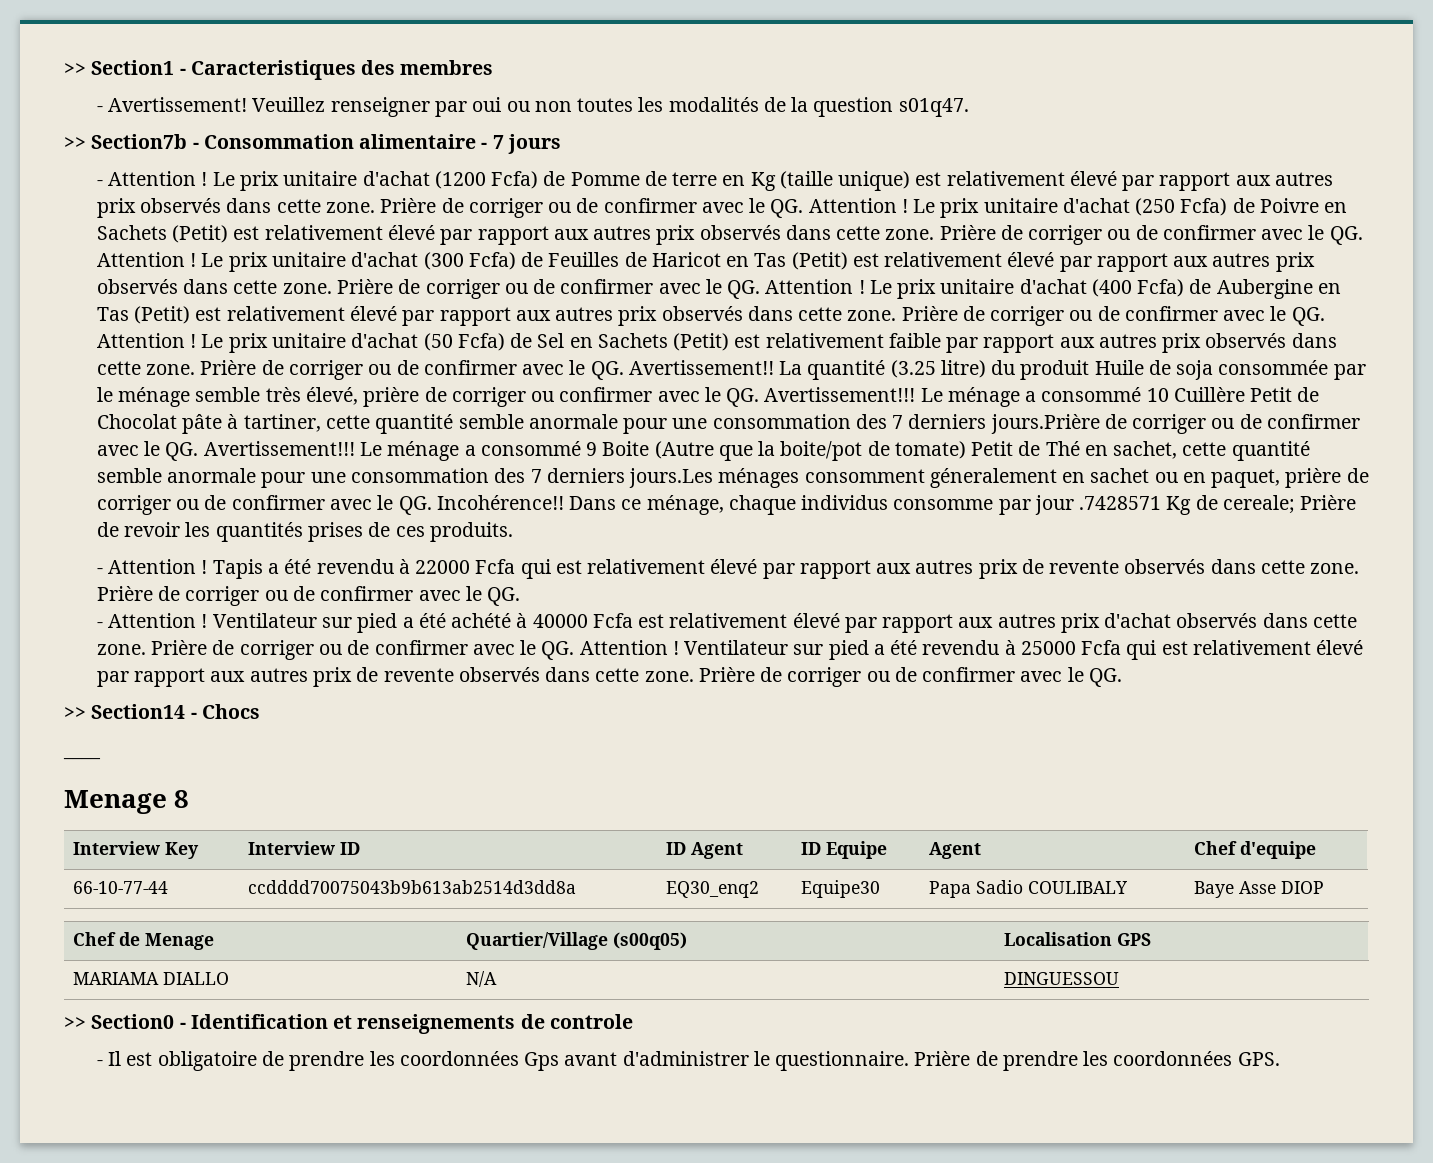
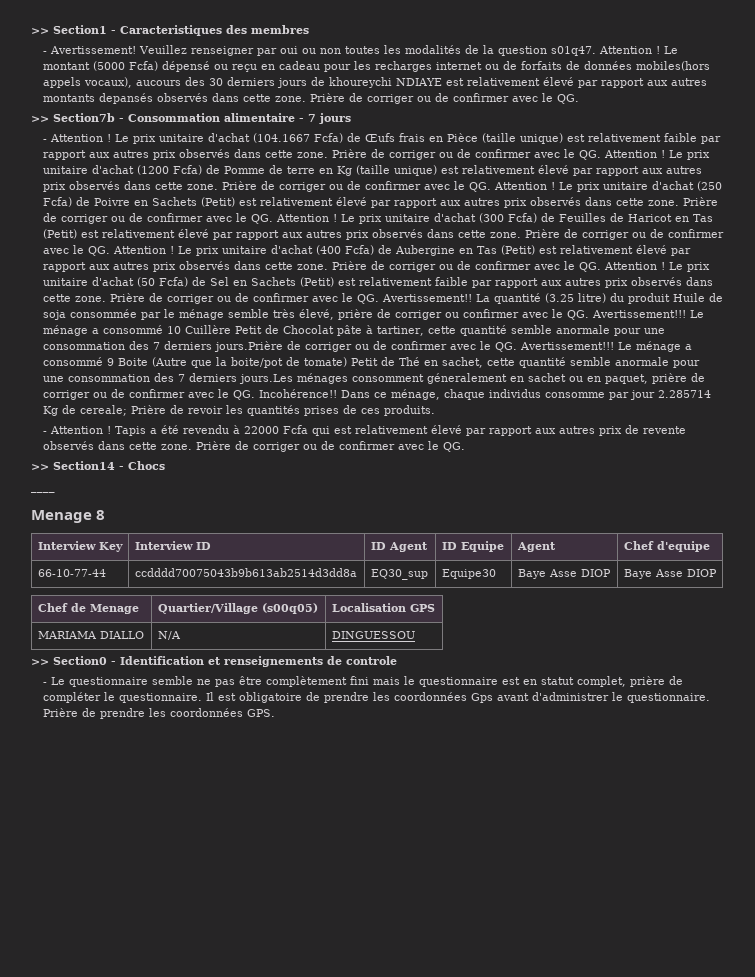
+ Attention ! Le montant (5000 Fcfa) dépensé ou reçu en cadeau pour les recharges internet ou de forfaits de données mobiles(hors appels vocaux), aucours des 30 derniers jours de khoureychi NDIAYE est relativement élevé par rapport aux autres montants depansés observés dans cette zone. Prière de corriger ou de confirmer avec le QG.
- Le prix unitaire d'achat (1200 Fcfa) de Pomme de terre en Kg (taille unique) est relativement élevé par rapport aux autres prix observés dans cette zone.
+ Le prix unitaire d'achat (104.1667 Fcfa) de Œufs frais en Pièce (taille unique) est relativement faible par rapport aux autres prix observés dans cette zone. Prière de corriger ou de confirmer avec le QG. Attention ! Le prix unitaire d'achat (1200 Fcfa) de Pomme de terre en Kg (taille unique) est relativement élevé par rapport aux autres prix observés dans cette zone.
- Dans ce ménage, chaque individus consomme par jour .7428571 Kg de cereale; Prière de revoir les quantités prises de ces produits.
+ Dans ce ménage, chaque individus consomme par jour 2.285714 Kg de cereale; Prière de revoir les quantités prises de ces produits.
- - Attention ! Ventilateur sur pied a été achété à 40000 Fcfa est relativement élevé par rapport aux autres prix d'achat observés dans cette zone. Prière de corriger ou de confirmer avec le QG. Attention ! Ventilateur sur pied a été revendu à 25000 Fcfa qui est relativement élevé par rapport aux autres prix de revente observés dans cette zone. Prière de corriger ou de confirmer avec le QG.
- 66-10-77-44 | ccdddd70075043b9b613ab2514d3dd8a | EQ30_enq2 | Equipe30 | Papa Sadio COULIBALY | Baye Asse DIOP
+ 66-10-77-44 | ccdddd70075043b9b613ab2514d3dd8a | EQ30_sup | Equipe30 | Baye Asse DIOP | Baye Asse DIOP
- - Il est obligatoire de prendre les coordonnées Gps avant d'administrer le questionnaire.
+ - Le questionnaire semble ne pas être complètement fini mais le questionnaire est en statut complet, prière de compléter le questionnaire. Il est obligatoire de prendre les coordonnées Gps avant d'administrer le questionnaire.

